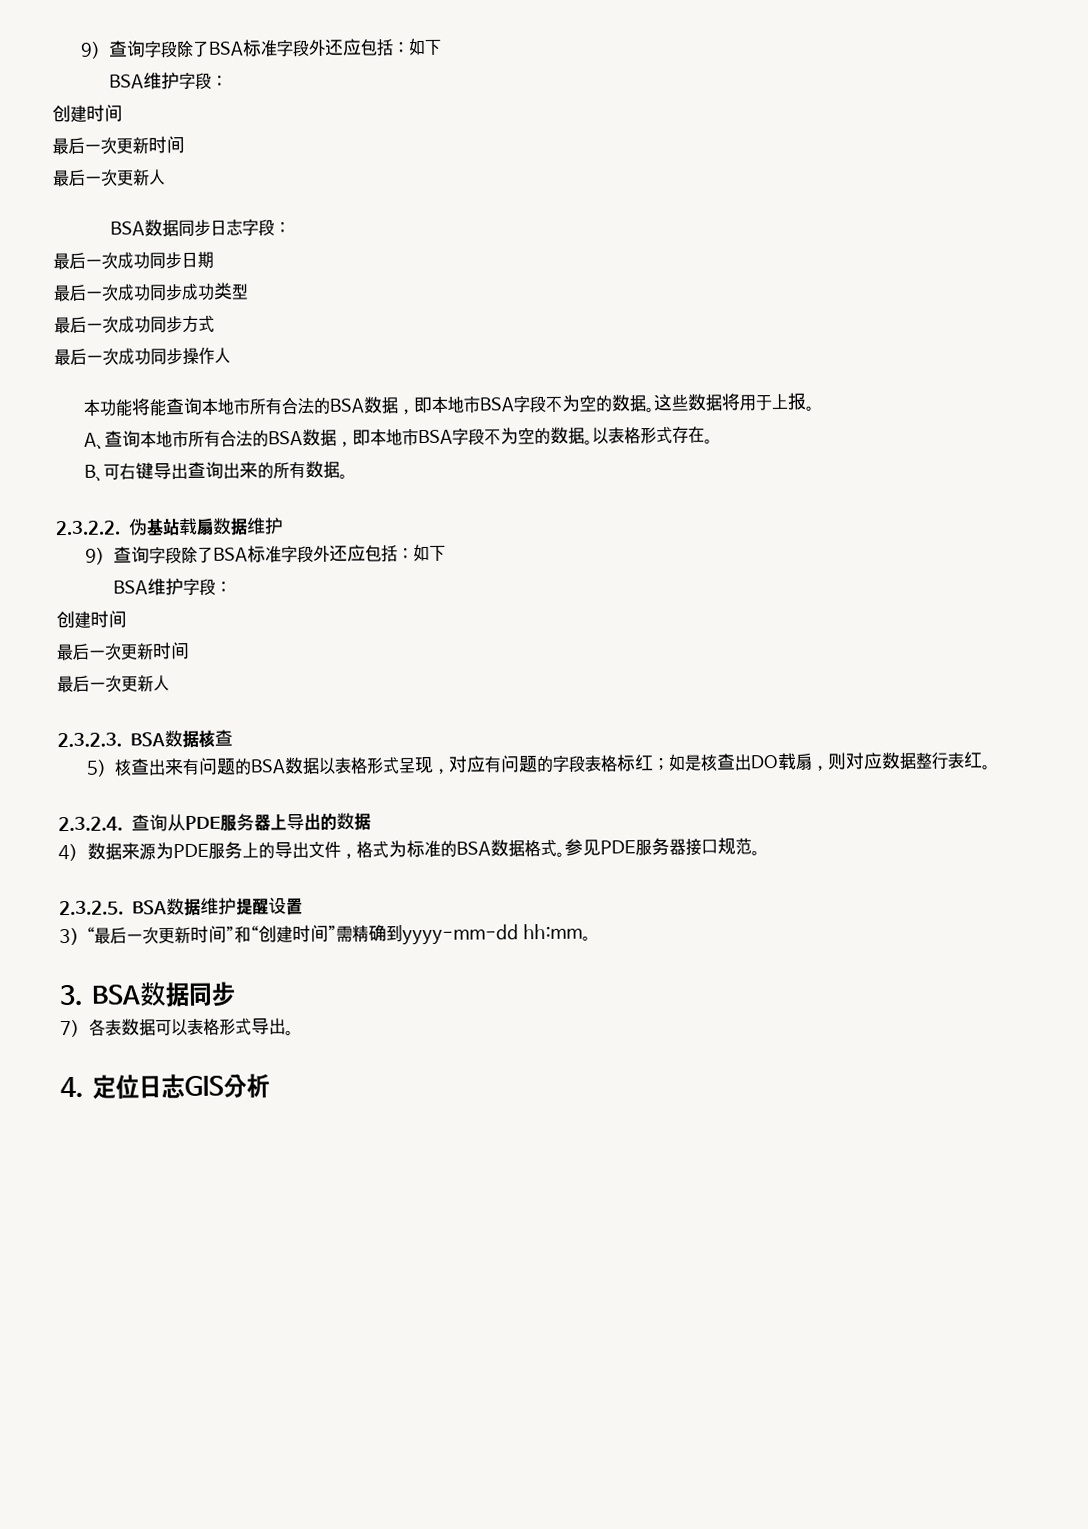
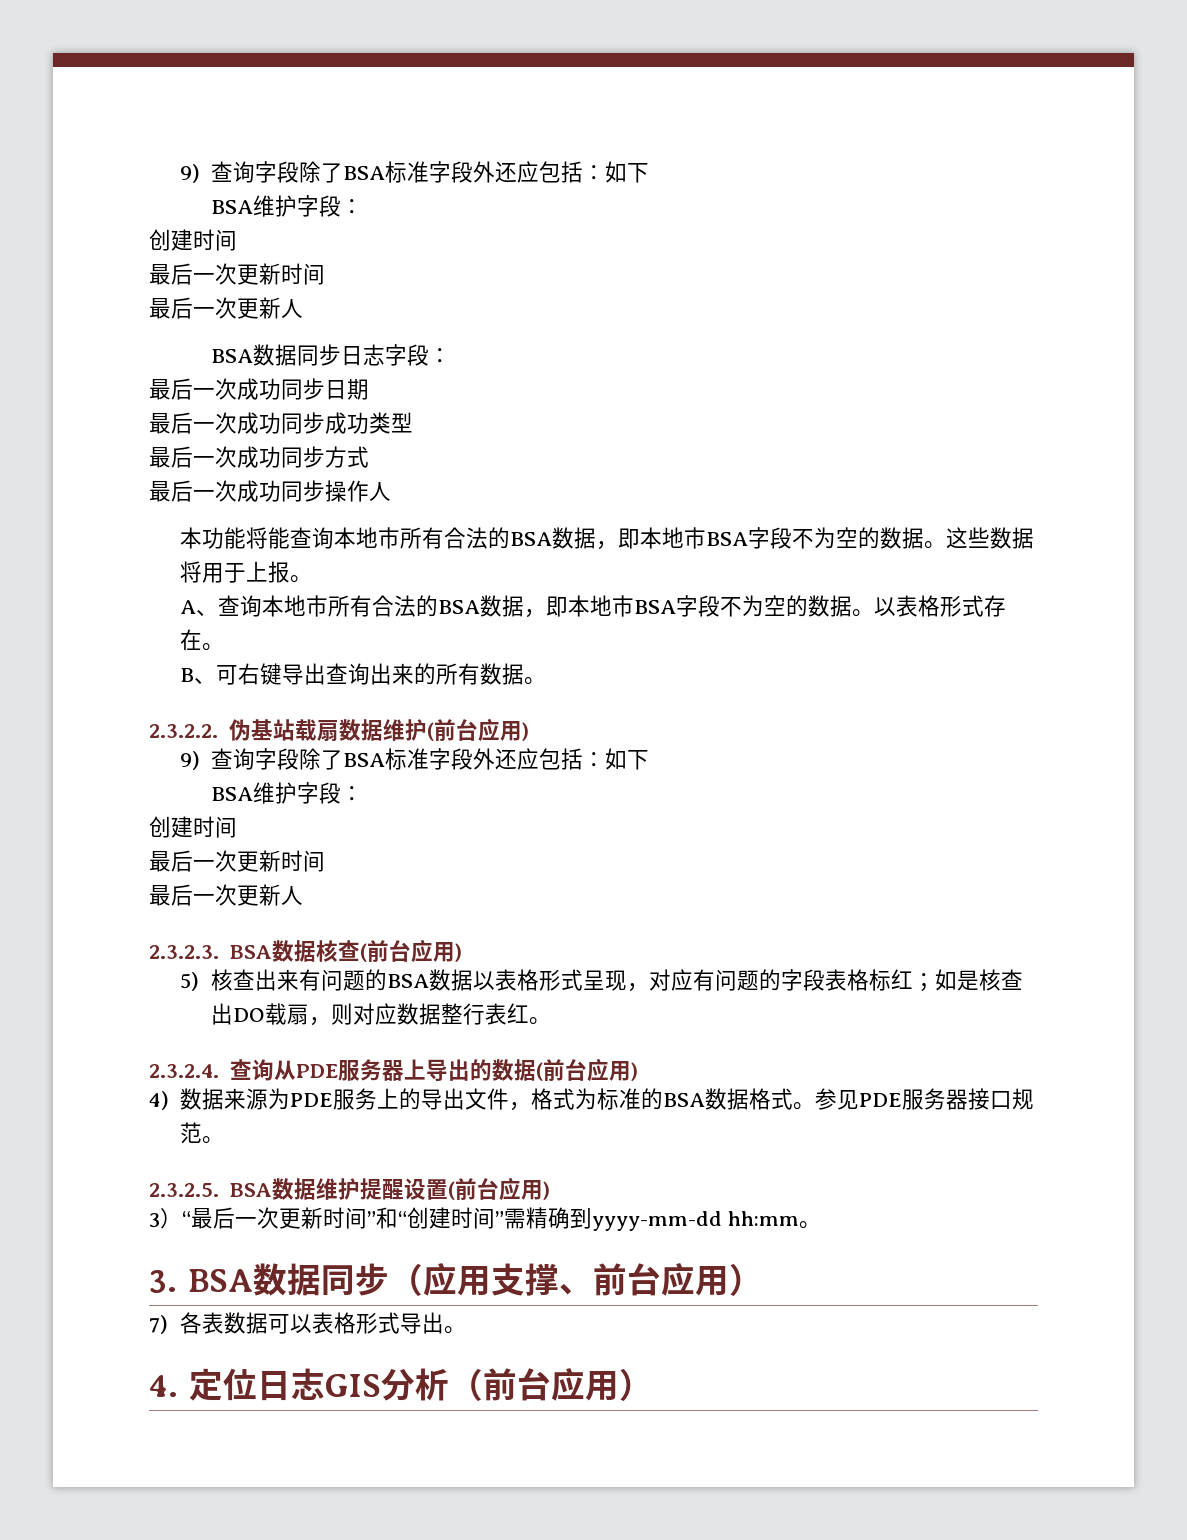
- 2.3.2.2.伪基站载扇数据维护
+ 2.3.2.2.伪基站载扇数据维护(前台应用)
- 2.3.2.3. BSA数据核查
+ 2.3.2.3. BSA数据核查(前台应用)
- 2.3.2.4.查询从PDE服务器上导出的数据
+ 2.3.2.4.查询从PDE服务器上导出的数据(前台应用)
- 2.3.2.5. BSA数据维护提醒设置
+ 2.3.2.5. BSA数据维护提醒设置(前台应用)
- 3. BSA数据同步
+ 3. BSA数据同步（应用支撑、前台应用）
- 4.定位日志GIS分析
+ 4.定位日志GIS分析（前台应用）

